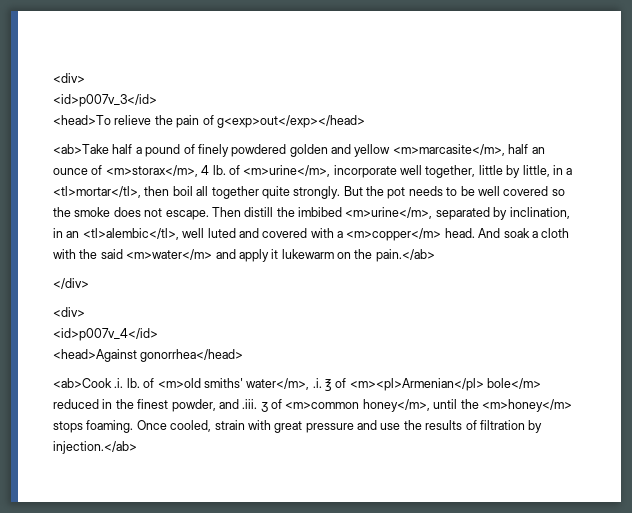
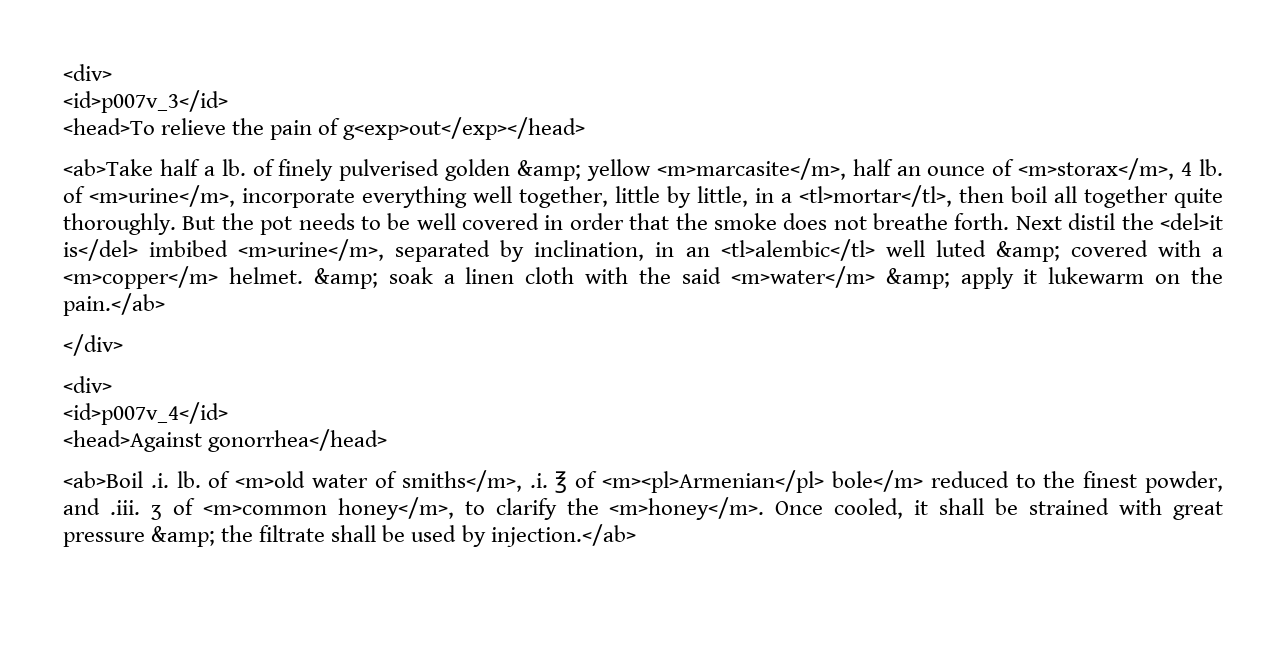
- <ab>Take half a pound of finely powdered golden and yellow <m>marcasite</m>, half an ounce of <m>storax</m>, 4 lb. of <m>urine</m>, incorporate well together, little by little, in a <tl>mortar</tl>, then boil all together quite strongly.
+ <ab>Take half a lb. of finely pulverised golden &amp; yellow <m>marcasite</m>, half an ounce of <m>storax</m>, 4 lb. of <m>urine</m>, incorporate everything well together, little by little, in a <tl>mortar</tl>, then boil all together quite thoroughly.
- But the pot needs to be well covered so the smoke does not escape. Then distill the imbibed <m>urine</m>, separated by inclination, in an <tl>alembic</tl>, well luted and covered with a <m>copper</m> head. And soak a cloth with the said <m>water</m> and apply it lukewarm on the pain.</ab>
+ But the pot needs to be well covered in order that the smoke does not breathe forth. Next distil the <del>it is</del> imbibed <m>urine</m>, separated by inclination, in an <tl>alembic</tl> well luted &amp; covered with a <m>copper</m> helmet. &amp; soak a linen cloth with the said <m>water</m> &amp; apply it lukewarm on the pain.</ab>
- <ab>Cook .i. lb. of <m>old smiths' water</m>, .i. ℥ of <m><pl>Armenian</pl> bole</m> reduced in the finest powder, and .iii. ʒ of <m>common honey</m>, until the <m>honey</m> stops foaming. Once cooled, strain with great pressure and use the results of filtration by injection.</ab>
+ <ab>Boil .i. lb. of <m>old water of smiths</m>, .i. ℥ of <m><pl>Armenian</pl> bole</m> reduced to the finest powder, and .iii. ʒ of <m>common honey</m>, to clarify the <m>honey</m>. Once cooled, it shall be strained with great pressure &amp; the filtrate shall be used by injection.</ab>

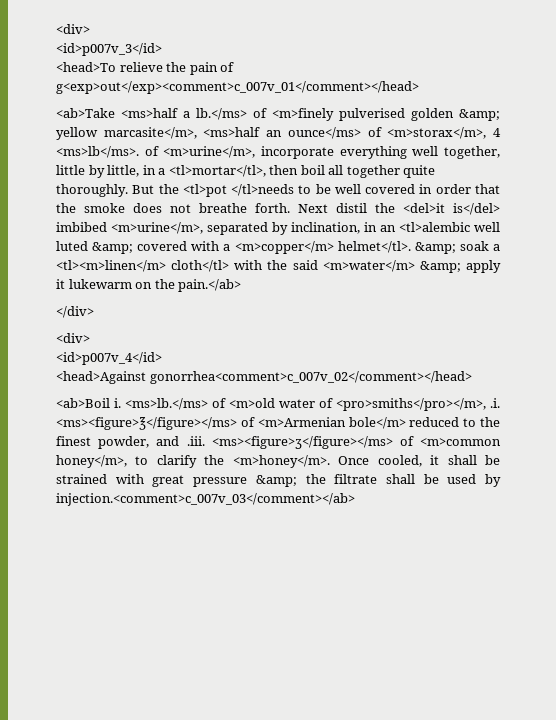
- <head>To relieve the pain of g<exp>out</exp></head>
+ <head>To relieve the pain of g<exp>out</exp><comment>c_007v_01</comment></head>
- <ab>Take half a lb. of finely pulverised golden &amp; yellow <m>marcasite</m>, half an ounce of <m>storax</m>, 4 lb. of <m>urine</m>, incorporate everything well together, little by little, in a <tl>mortar</tl>, then boil all together quite thoroughly.
+ <ab>Take <ms>half a lb.</ms> of <m>finely pulverised golden &amp; yellow marcasite</m>, <ms>half an ounce</ms> of <m>storax</m>, 4 <ms>lb</ms>. of <m>urine</m>, incorporate everything well together, little by little, in a <tl>mortar</tl>, then boil all together quite thoroughly.
- But the pot needs to be well covered in order that the smoke does not breathe forth.
+ But the <tl>pot </tl>needs to be well covered in order that the smoke does not breathe forth.
- Next distil the <del>it is</del> imbibed <m>urine</m>, separated by inclination, in an <tl>alembic</tl> well luted &amp; covered with a <m>copper</m> helmet.
+ Next distil the <del>it is</del> imbibed <m>urine</m>, separated by inclination, in an <tl>alembic well luted &amp; covered with a <m>copper</m> helmet</tl>.
- &amp; soak a linen cloth with the said <m>water</m> &amp; apply it lukewarm on the pain.</ab>
+ &amp; soak a <tl><m>linen</m> cloth</tl> with the said <m>water</m> &amp; apply it lukewarm on the pain.</ab>
- <head>Against gonorrhea</head>
+ <head>Against gonorrhea<comment>c_007v_02</comment></head>
- <ab>Boil .i. lb. of <m>old water of smiths</m>, .i. ℥ of <m><pl>Armenian</pl> bole</m> reduced to the finest powder, and .iii. ʒ of <m>common honey</m>, to clarify the <m>honey</m>.
+ <ab>Boil i. <ms>lb.</ms> of <m>old water of <pro>smiths</pro></m>, .i. <ms><figure>℥</figure></ms> of <m>Armenian bole</m> reduced to the finest powder, and .iii. <ms><figure>ʒ</figure></ms> of <m>common honey</m>, to clarify the <m>honey</m>.
- Once cooled, it shall be strained with great pressure &amp; the filtrate shall be used by injection.</ab>
+ Once cooled, it shall be strained with great pressure &amp; the filtrate shall be used by injection.<comment>c_007v_03</comment></ab>

